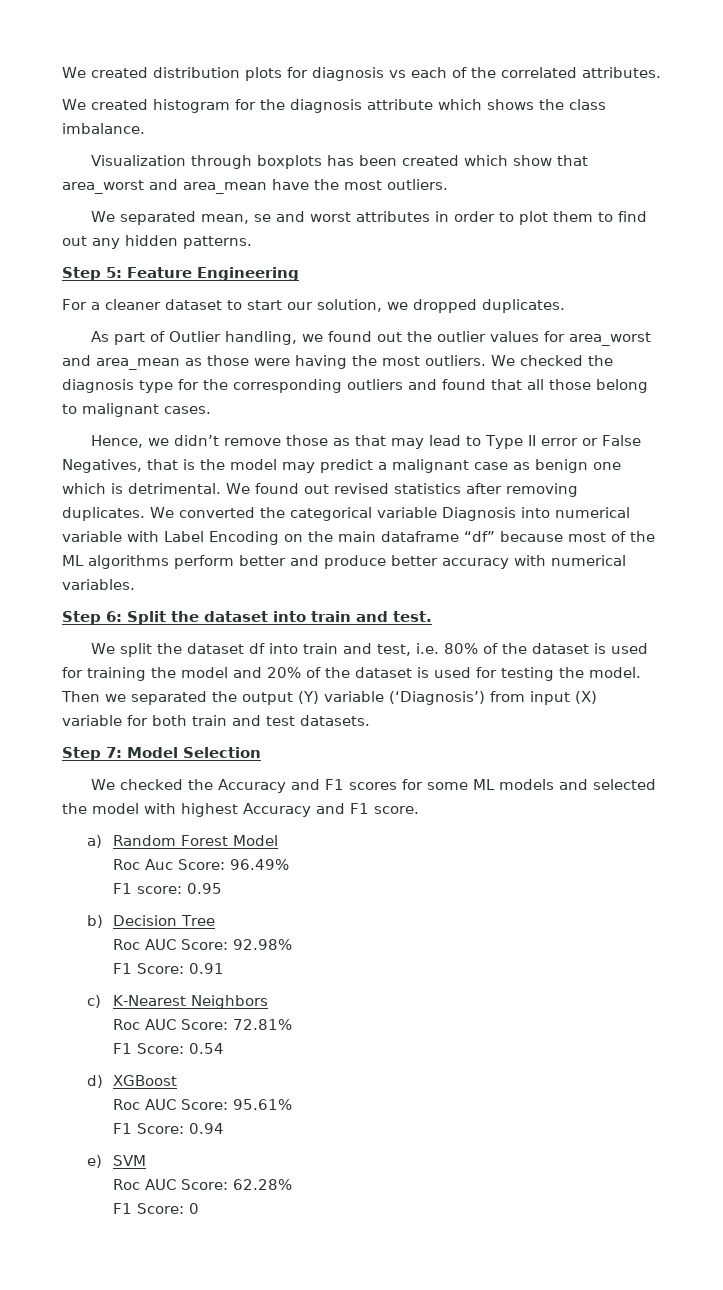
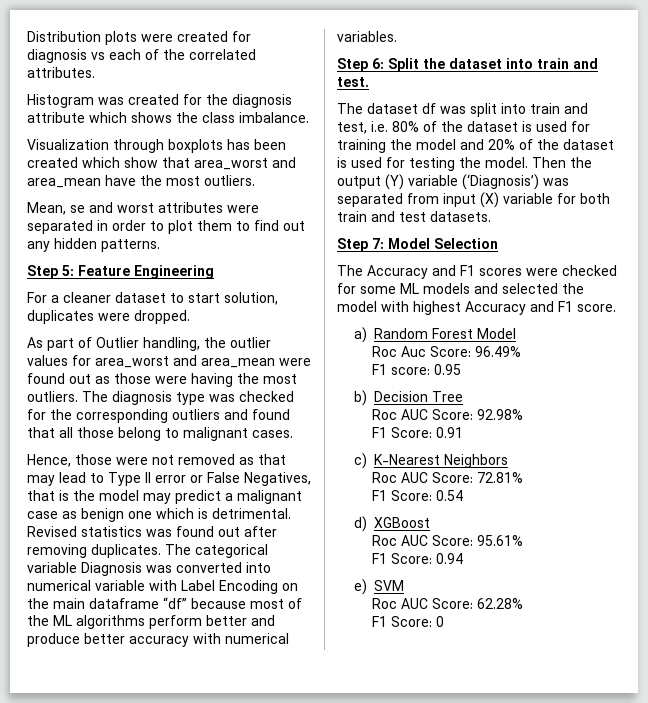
- We created distribution plots for diagnosis vs each of the correlated attributes.
+ Distribution plots were created for diagnosis vs each of the correlated attributes.
- We created histogram for the diagnosis attribute which shows the class imbalance.
+ Histogram was created for the diagnosis attribute which shows the class imbalance.
- We separated mean, se and worst attributes in order to plot them to find out any hidden patterns.
+ Mean, se and worst attributes were separated in order to plot them to find out any hidden patterns.
- For a cleaner dataset to start our solution, we dropped duplicates.
+ For a cleaner dataset to start solution, duplicates were dropped.
- As part of Outlier handling, we found out the outlier values for area_worst and area_mean as those were having the most outliers.
+ As part of Outlier handling, the outlier values for area_worst and area_mean were found out as those were having the most outliers.
- We checked the diagnosis type for the corresponding outliers and found that all those belong to malignant cases.
+ The diagnosis type was checked for the corresponding outliers and found that all those belong to malignant cases.
- Hence, we didn’t remove those as that may lead to Type II error or False Negatives, that is the model may predict a malignant case as benign one which is detrimental.
+ Hence, those were not removed as that may lead to Type II error or False Negatives, that is the model may predict a malignant case as benign one which is detrimental.
- We found out revised statistics after removing duplicates. We converted the categorical variable Diagnosis into numerical variable with Label Encoding on the main dataframe “df” because most of the ML algorithms perform better and produce better accuracy with numerical variables.
+ Revised statistics was found out after removing duplicates. The categorical variable Diagnosis was converted into numerical variable with Label Encoding on the main dataframe “df” because most of the ML algorithms perform better and produce better accuracy with numerical variables.
- We split the dataset df into train and test, i.e. 80% of the dataset is used for training the model and 20% of the dataset is used for testing the model.
+ The dataset df was split into train and test, i.e. 80% of the dataset is used for training the model and 20% of the dataset is used for testing the model.
- Then we separated the output (Y) variable (‘Diagnosis’) from input (X) variable for both train and test datasets.
+ Then the output (Y) variable (‘Diagnosis’) was separated from input (X) variable for both train and test datasets.
- We checked the Accuracy and F1 scores for some ML models and selected the model with highest Accuracy and F1 score.
+ The Accuracy and F1 scores were checked for some ML models and selected the model with highest Accuracy and F1 score.

